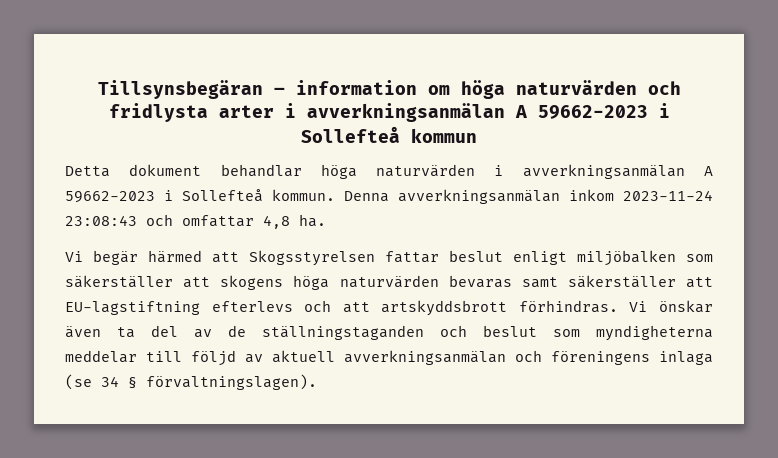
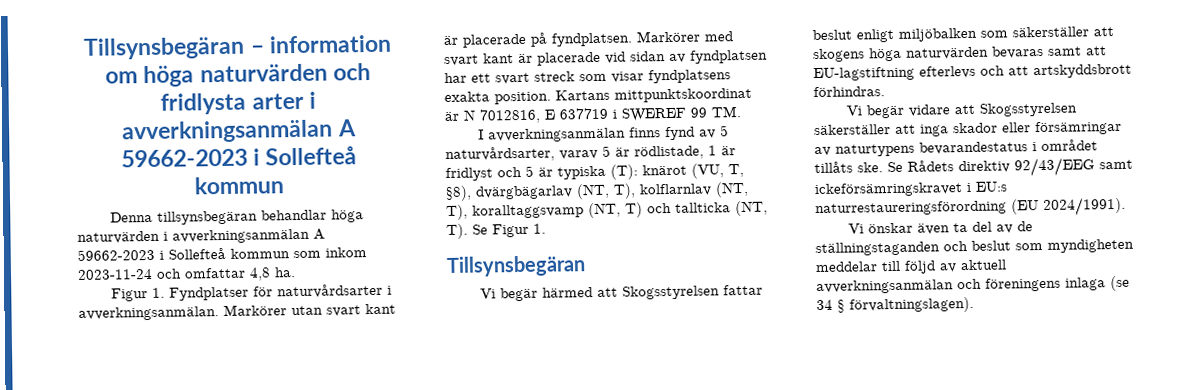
- Detta dokument behandlar höga naturvärden i avverkningsanmälan A 59662-2023 i Sollefteå kommun. Denna avverkningsanmälan inkom 2023-11-24 23:08:43 och omfattar 4,8 ha.
+ Denna tillsynsbegäran behandlar höga naturvärden i avverkningsanmälan A 59662-2023 i Sollefteå kommun som inkom 2023-11-24 och omfattar 4,8 ha.
+ Figur 1. Fyndplatser för naturvårdsarter i avverkningsanmälan. Markörer utan svart kant är placerade på fyndplatsen. Markörer med svart kant är placerade vid sidan av fyndplatsen har ett svart streck som visar fyndplatsens exakta position. Kartans mittpunktskoordinat är N 7012816, E 637719 i SWEREF 99 TM.
+ I avverkningsanmälan finns fynd av 5 naturvårdsarter, varav 5 är rödlistade, 1 är fridlyst och 5 är typiska (T): knärot (VU, T, §8), dvärgbägarlav (NT, T), kolflarnlav (NT, T), koralltaggsvamp (NT, T) och tallticka (NT, T). Se Figur 1.
+ Tillsynsbegäran
- Vi begär härmed att Skogsstyrelsen fattar beslut enligt miljöbalken som säkerställer att skogens höga naturvärden bevaras samt säkerställer att EU-lagstiftning efterlevs och att artskyddsbrott förhindras. Vi önskar även ta del av de ställningstaganden och beslut som myndigheterna meddelar till följd av aktuell avverkningsanmälan och föreningens inlaga (se 34 § förvaltningslagen).
+ Vi begär härmed att Skogsstyrelsen fattar beslut enligt miljöbalken som säkerställer att skogens höga naturvärden bevaras samt att EU-lagstiftning efterlevs och att artskyddsbrott förhindras.
+ Vi begär vidare att Skogsstyrelsen säkerställer att inga skador eller försämringar av naturtypens bevarandestatus i området tillåts ske. Se Rådets direktiv 92/43/EEG samt ickeförsämringskravet i EU:s naturrestaureringsförordning (EU 2024/1991).
+ Vi önskar även ta del av de ställningstaganden och beslut som myndigheten meddelar till följd av aktuell avverkningsanmälan och föreningens inlaga (se 34 § förvaltningslagen).

